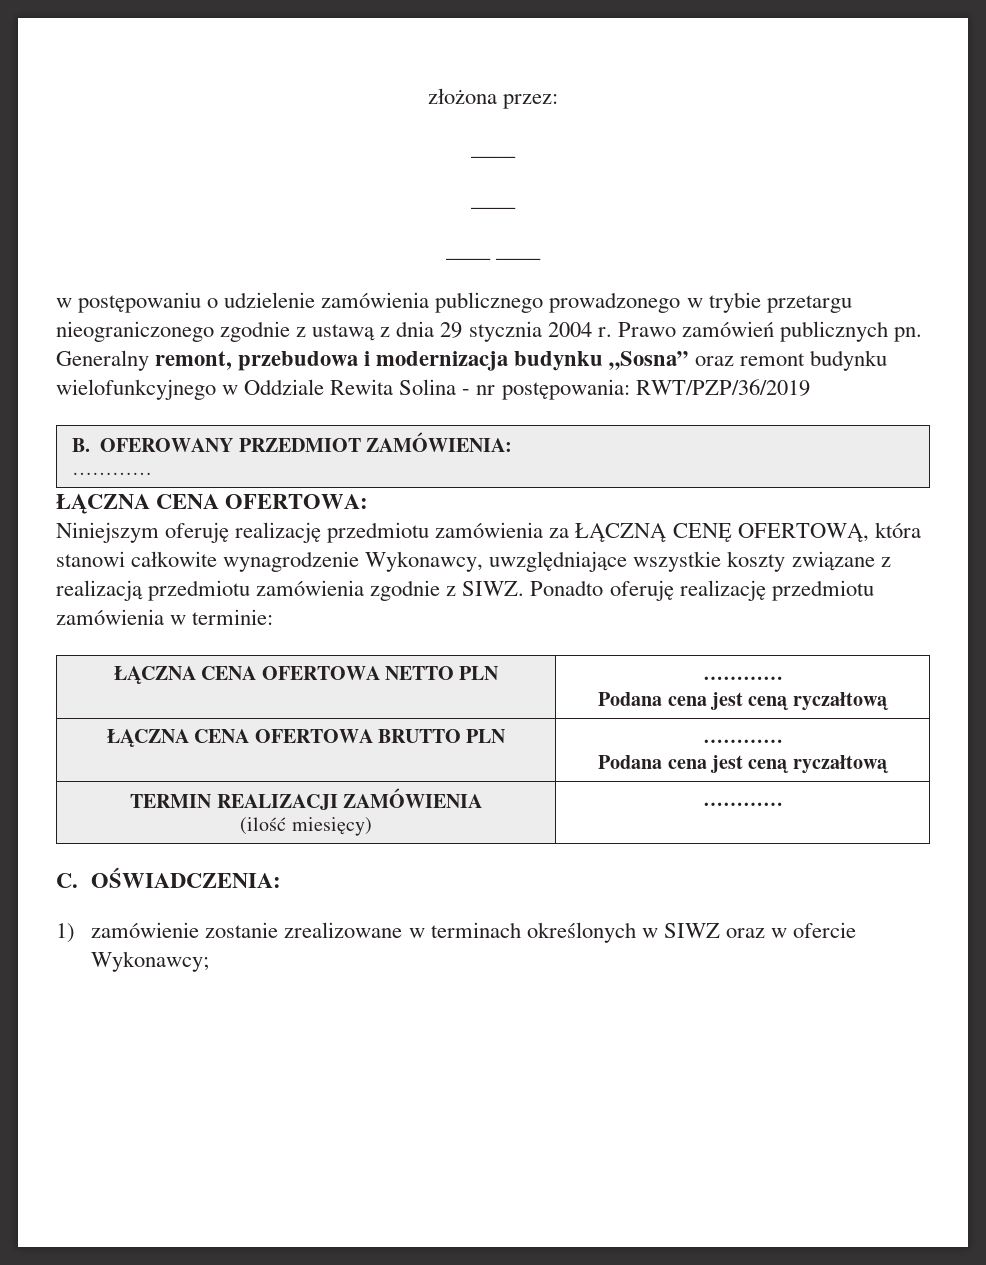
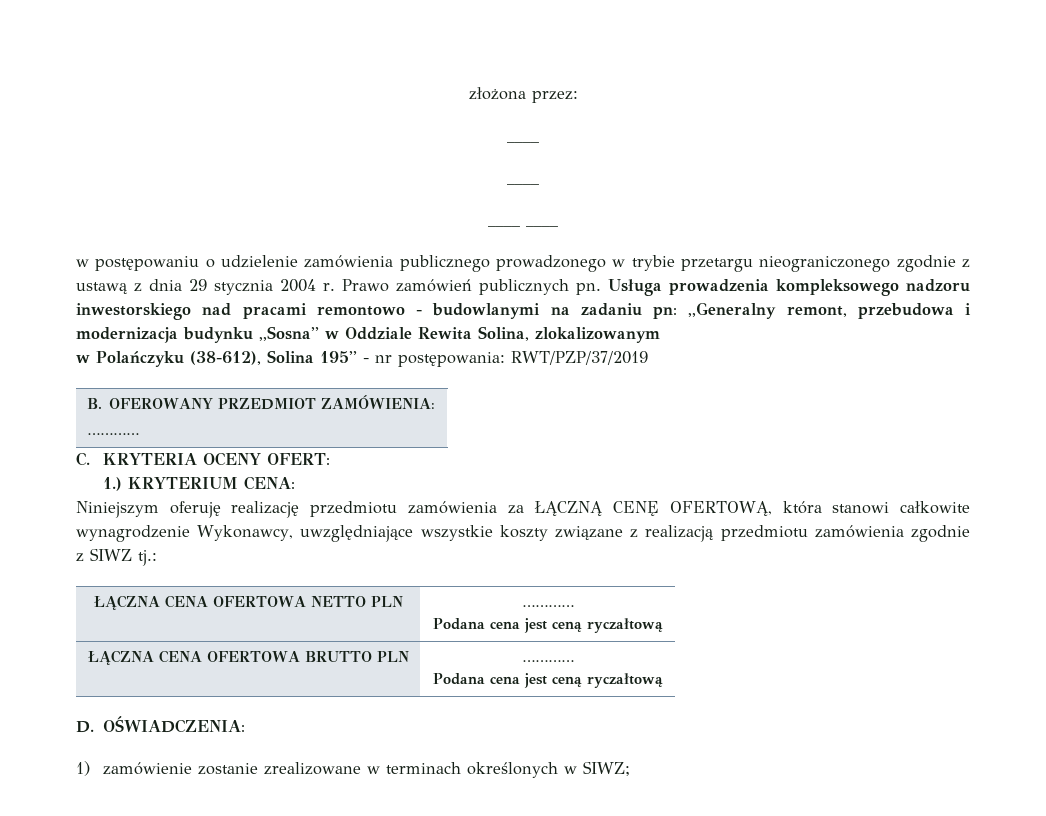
- Generalny remont, przebudowa i modernizacja budynku „Sosna” oraz remont budynku wielofunkcyjnego w Oddziale Rewita Solina - nr postępowania: RWT/PZP/36/2019
+ Usługa prowadzenia kompleksowego nadzoru inwestorskiego nad pracami remontowo - budowlanymi na zadaniu pn: „Generalny remont, przebudowa i modernizacja budynku „Sosna” w Oddziale Rewita Solina, zlokalizowanym
+ w Polańczyku (38-612), Solina 195” - nr postępowania: RWT/PZP/37/2019
- ŁĄCZNA CENA OFERTOWA:
+ C. KRYTERIA OCENY OFERT:
+ 1.) KRYTERIUM CENA:
- Niniejszym oferuję realizację przedmiotu zamówienia za ŁĄCZNĄ CENĘ OFERTOWĄ, która stanowi całkowite wynagrodzenie Wykonawcy, uwzględniające wszystkie koszty związane z realizacją przedmiotu zamówienia zgodnie z SIWZ. Ponadto oferuję realizację przedmiotu zamówienia w terminie:
+ Niniejszym oferuję realizację przedmiotu zamówienia za ŁĄCZNĄ CENĘ OFERTOWĄ, która stanowi całkowite wynagrodzenie Wykonawcy, uwzględniające wszystkie koszty związane z realizacją przedmiotu zamówienia zgodnie z SIWZ tj.:
- TERMIN REALIZACJI ZAMÓWIENIA
- (ilość miesięcy) | …………
- C. OŚWIADCZENIA:
+ D. OŚWIADCZENIA:
- 1) zamówienie zostanie zrealizowane w terminach określonych w SIWZ oraz w ofercie Wykonawcy;
+ 1) zamówienie zostanie zrealizowane w terminach określonych w SIWZ;

